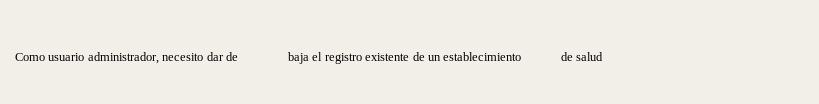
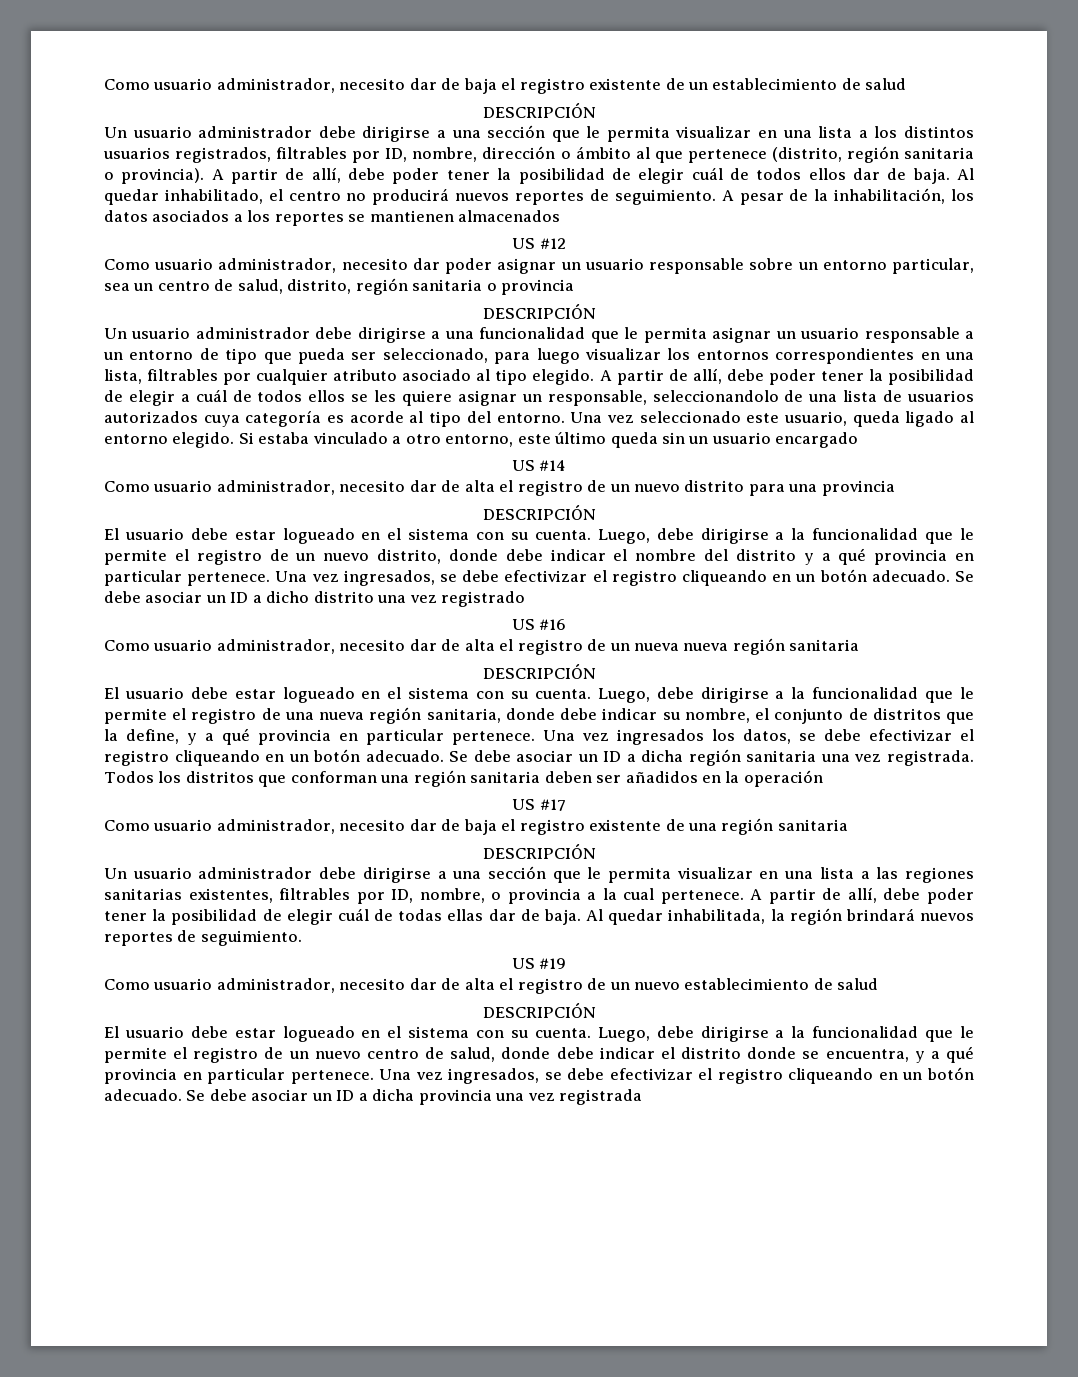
  Como usuario administrador, necesito dar de baja el registro existente de un establecimiento de salud
+ DESCRIPCIÓN
+ Un usuario administrador debe dirigirse a una sección que le permita visualizar en una lista a los distintos usuarios registrados, filtrables por ID, nombre, dirección o ámbito al que pertenece (distrito, región sanitaria o provincia). A partir de allí, debe poder tener la posibilidad de elegir cuál de todos ellos dar de baja. Al quedar inhabilitado, el centro no producirá nuevos reportes de seguimiento. A pesar de la inhabilitación, los datos asociados a los reportes se mantienen almacenados
+ US #12
+ Como usuario administrador, necesito dar poder asignar un usuario responsable sobre un entorno particular, sea un centro de salud, distrito, región sanitaria o provincia
+ DESCRIPCIÓN
+ Un usuario administrador debe dirigirse a una funcionalidad que le permita asignar un usuario responsable a un entorno de tipo que pueda ser seleccionado, para luego visualizar los entornos correspondientes en una lista, filtrables por cualquier atributo asociado al tipo elegido. A partir de allí, debe poder tener la posibilidad de elegir a cuál de todos ellos se les quiere asignar un responsable, seleccionandolo de una lista de usuarios autorizados cuya categoría es acorde al tipo del entorno. Una vez seleccionado este usuario, queda ligado al entorno elegido. Si estaba vinculado a otro entorno, este último queda sin un usuario encargado
+ US #14
+ Como usuario administrador, necesito dar de alta el registro de un nuevo distrito para una provincia
+ DESCRIPCIÓN
+ El usuario debe estar logueado en el sistema con su cuenta. Luego, debe dirigirse a la funcionalidad que le permite el registro de un nuevo distrito, donde debe indicar el nombre del distrito y a qué provincia en particular pertenece. Una vez ingresados, se debe efectivizar el registro cliqueando en un botón adecuado. Se debe asociar un ID a dicho distrito una vez registrado
+ US #16
+ Como usuario administrador, necesito dar de alta el registro de un nueva nueva región sanitaria
+ DESCRIPCIÓN
+ El usuario debe estar logueado en el sistema con su cuenta. Luego, debe dirigirse a la funcionalidad que le permite el registro de una nueva región sanitaria, donde debe indicar su nombre, el conjunto de distritos que la define, y a qué provincia en particular pertenece. Una vez ingresados los datos, se debe efectivizar el registro cliqueando en un botón adecuado. Se debe asociar un ID a dicha región sanitaria una vez registrada. Todos los distritos que conforman una región sanitaria deben ser añadidos en la operación
+ US #17
+ Como usuario administrador, necesito dar de baja el registro existente de una región sanitaria
+ DESCRIPCIÓN
+ Un usuario administrador debe dirigirse a una sección que le permita visualizar en una lista a las regiones sanitarias existentes, filtrables por ID, nombre, o provincia a la cual pertenece. A partir de allí, debe poder tener la posibilidad de elegir cuál de todas ellas dar de baja. Al quedar inhabilitada, la región brindará nuevos reportes de seguimiento.
+ US #19
+ Como usuario administrador, necesito dar de alta el registro de un nuevo establecimiento de salud
+ DESCRIPCIÓN
+ El usuario debe estar logueado en el sistema con su cuenta. Luego, debe dirigirse a la funcionalidad que le permite el registro de un nuevo centro de salud, donde debe indicar el distrito donde se encuentra, y a qué provincia en particular pertenece. Una vez ingresados, se debe efectivizar el registro cliqueando en un botón adecuado. Se debe asociar un ID a dicha provincia una vez registrada

